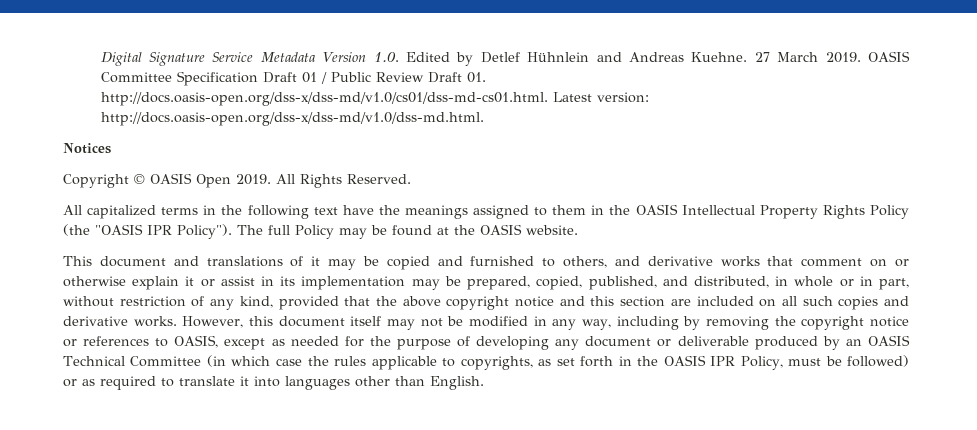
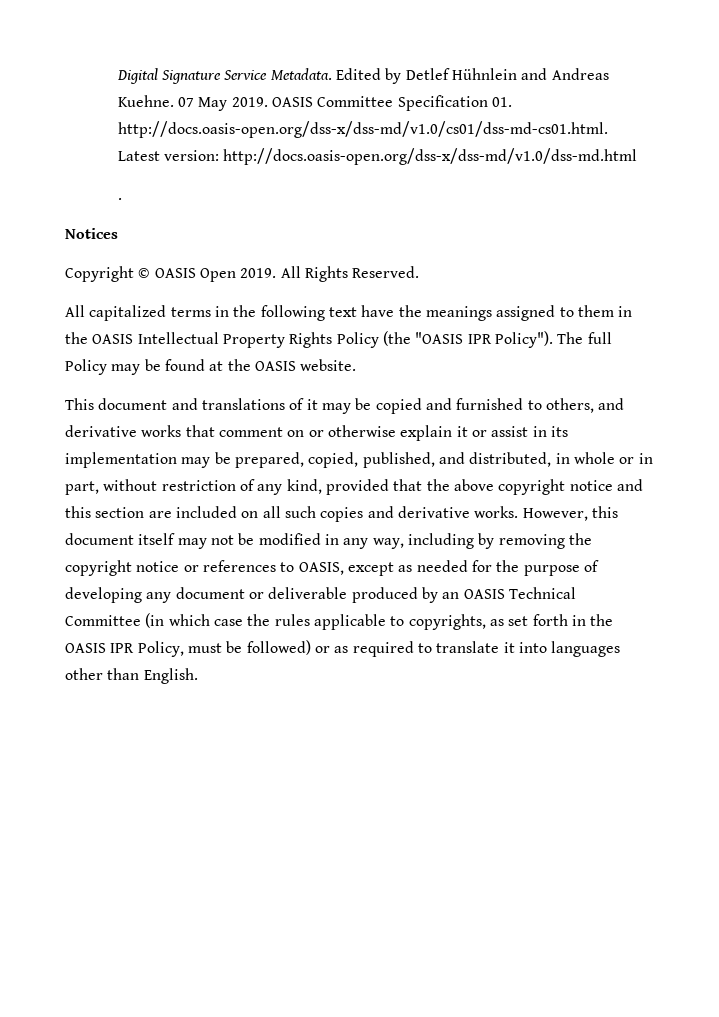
- Digital Signature Service Metadata Version 1.0. Edited by Detlef Hühnlein and Andreas Kuehne.
+ Digital Signature Service Metadata. Edited by Detlef Hühnlein and Andreas Kuehne.
- 27 March 2019.
+ 07 May 2019.
- OASIS Committee Specification Draft 01 / Public Review Draft 01. http://docs.oasis-open.org/dss-x/dss-md/v1.0/cs01/dss-md-cs01.html. Latest version: http://docs.oasis-open.org/dss-x/dss-md/v1.0/dss-md.html.
+ OASIS Committee Specification 01. http://docs.oasis-open.org/dss-x/dss-md/v1.0/cs01/dss-md-cs01.html. Latest version: http://docs.oasis-open.org/dss-x/dss-md/v1.0/dss-md.html
+ .

